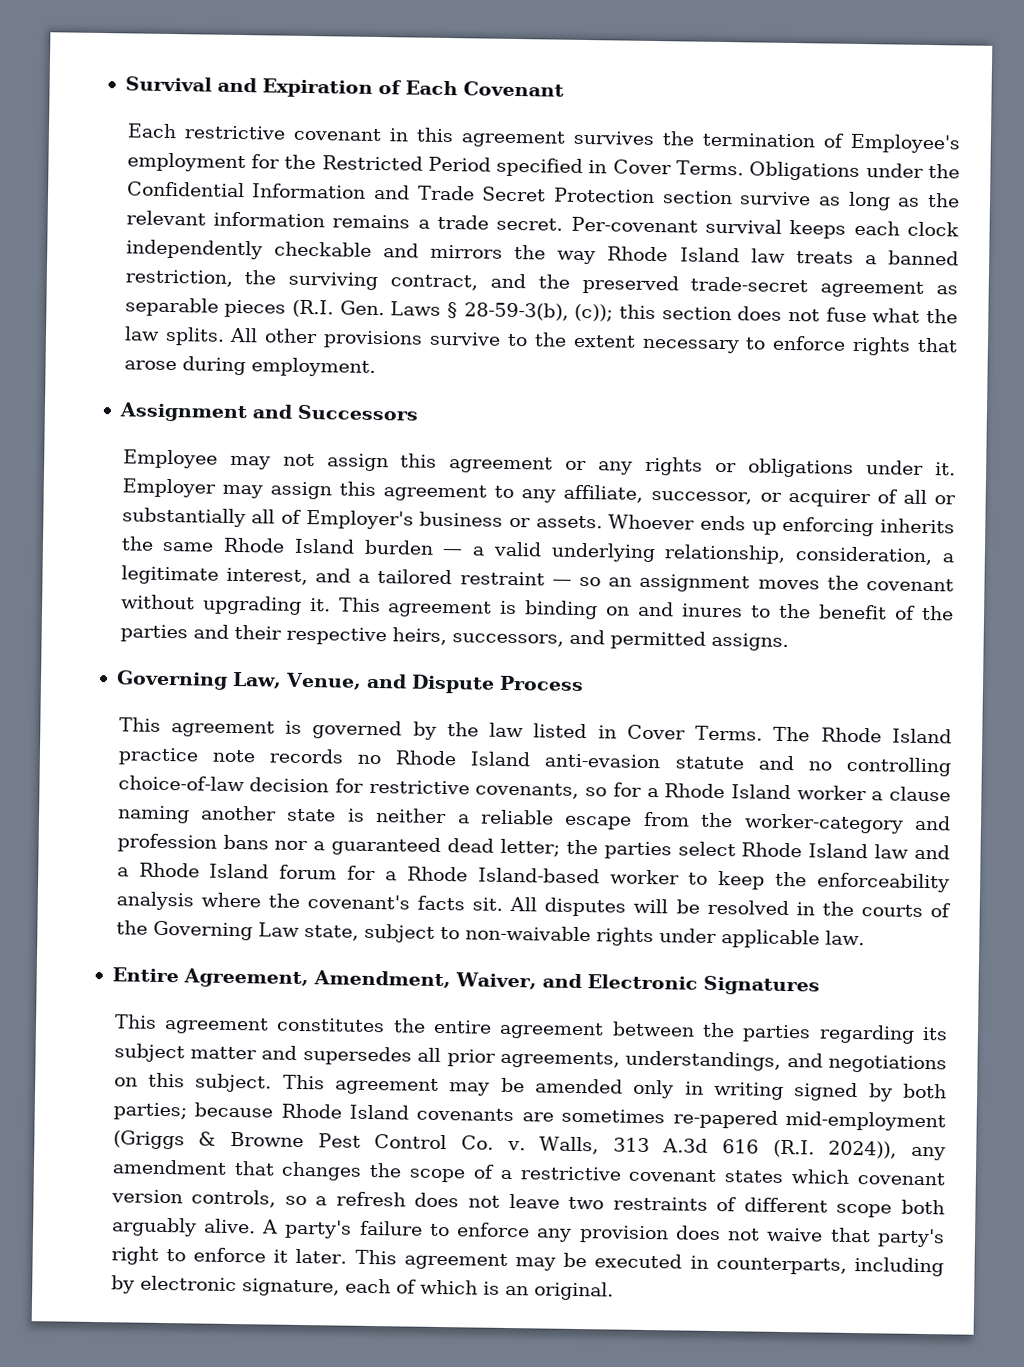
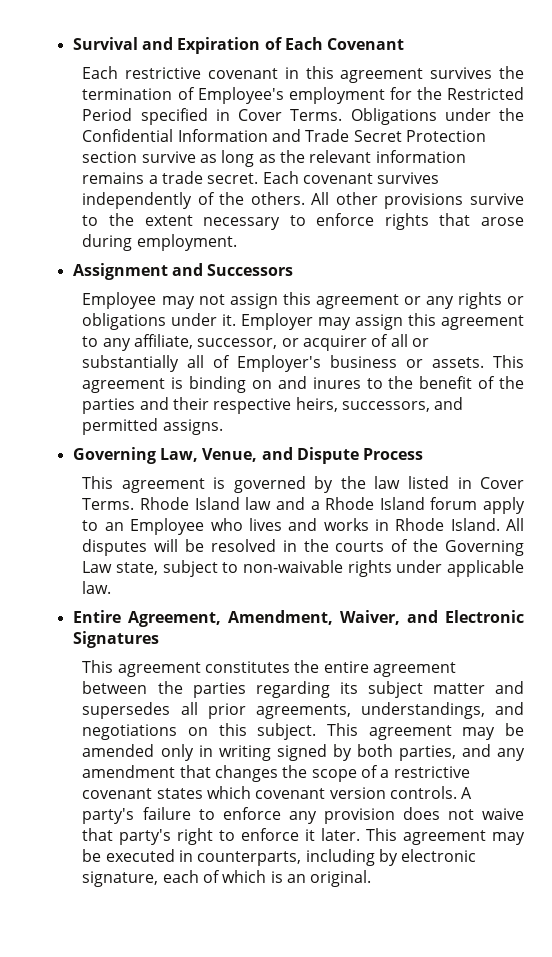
- Per-covenant survival keeps each clock independently checkable and mirrors the way Rhode Island law treats a banned restriction, the surviving contract, and the preserved trade-secret agreement as separable pieces (R.I. Gen. Laws § 28-59-3(b), (c)); this section does not fuse what the law splits.
+ Each covenant survives independently of the others.
- Whoever ends up enforcing inherits the same Rhode Island burden — a valid underlying relationship, consideration, a legitimate interest, and a tailored restraint — so an assignment moves the covenant without upgrading it.
- The Rhode Island practice note records no Rhode Island anti-evasion statute and no controlling choice-of-law decision for restrictive covenants, so for a Rhode Island worker a clause naming another state is neither a reliable escape from the worker-category and profession bans nor a guaranteed dead letter; the parties select Rhode Island law and a Rhode Island forum for a Rhode Island-based worker to keep the enforceability analysis where the covenant's facts sit.
+ Rhode Island law and a Rhode Island forum apply to an Employee who lives and works in Rhode Island.
- This agreement may be amended only in writing signed by both parties; because Rhode Island covenants are sometimes re-papered mid-employment (Griggs & Browne Pest Control Co. v. Walls, 313 A.3d 616 (R.I. 2024)), any amendment that changes the scope of a restrictive covenant states which covenant version controls, so a refresh does not leave two restraints of different scope both arguably alive.
+ This agreement may be amended only in writing signed by both parties, and any amendment that changes the scope of a restrictive covenant states which covenant version controls.

